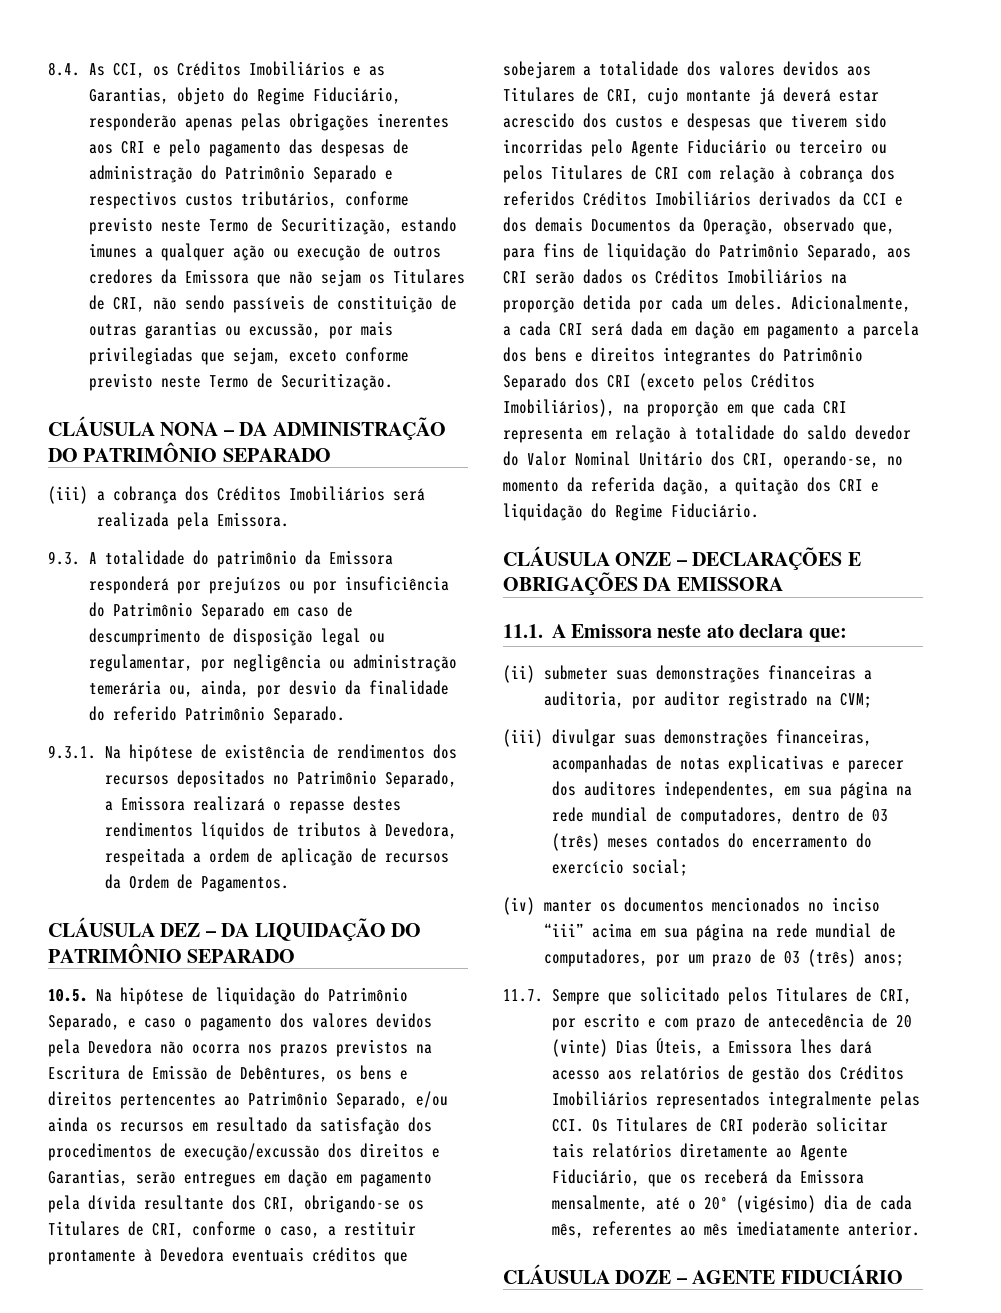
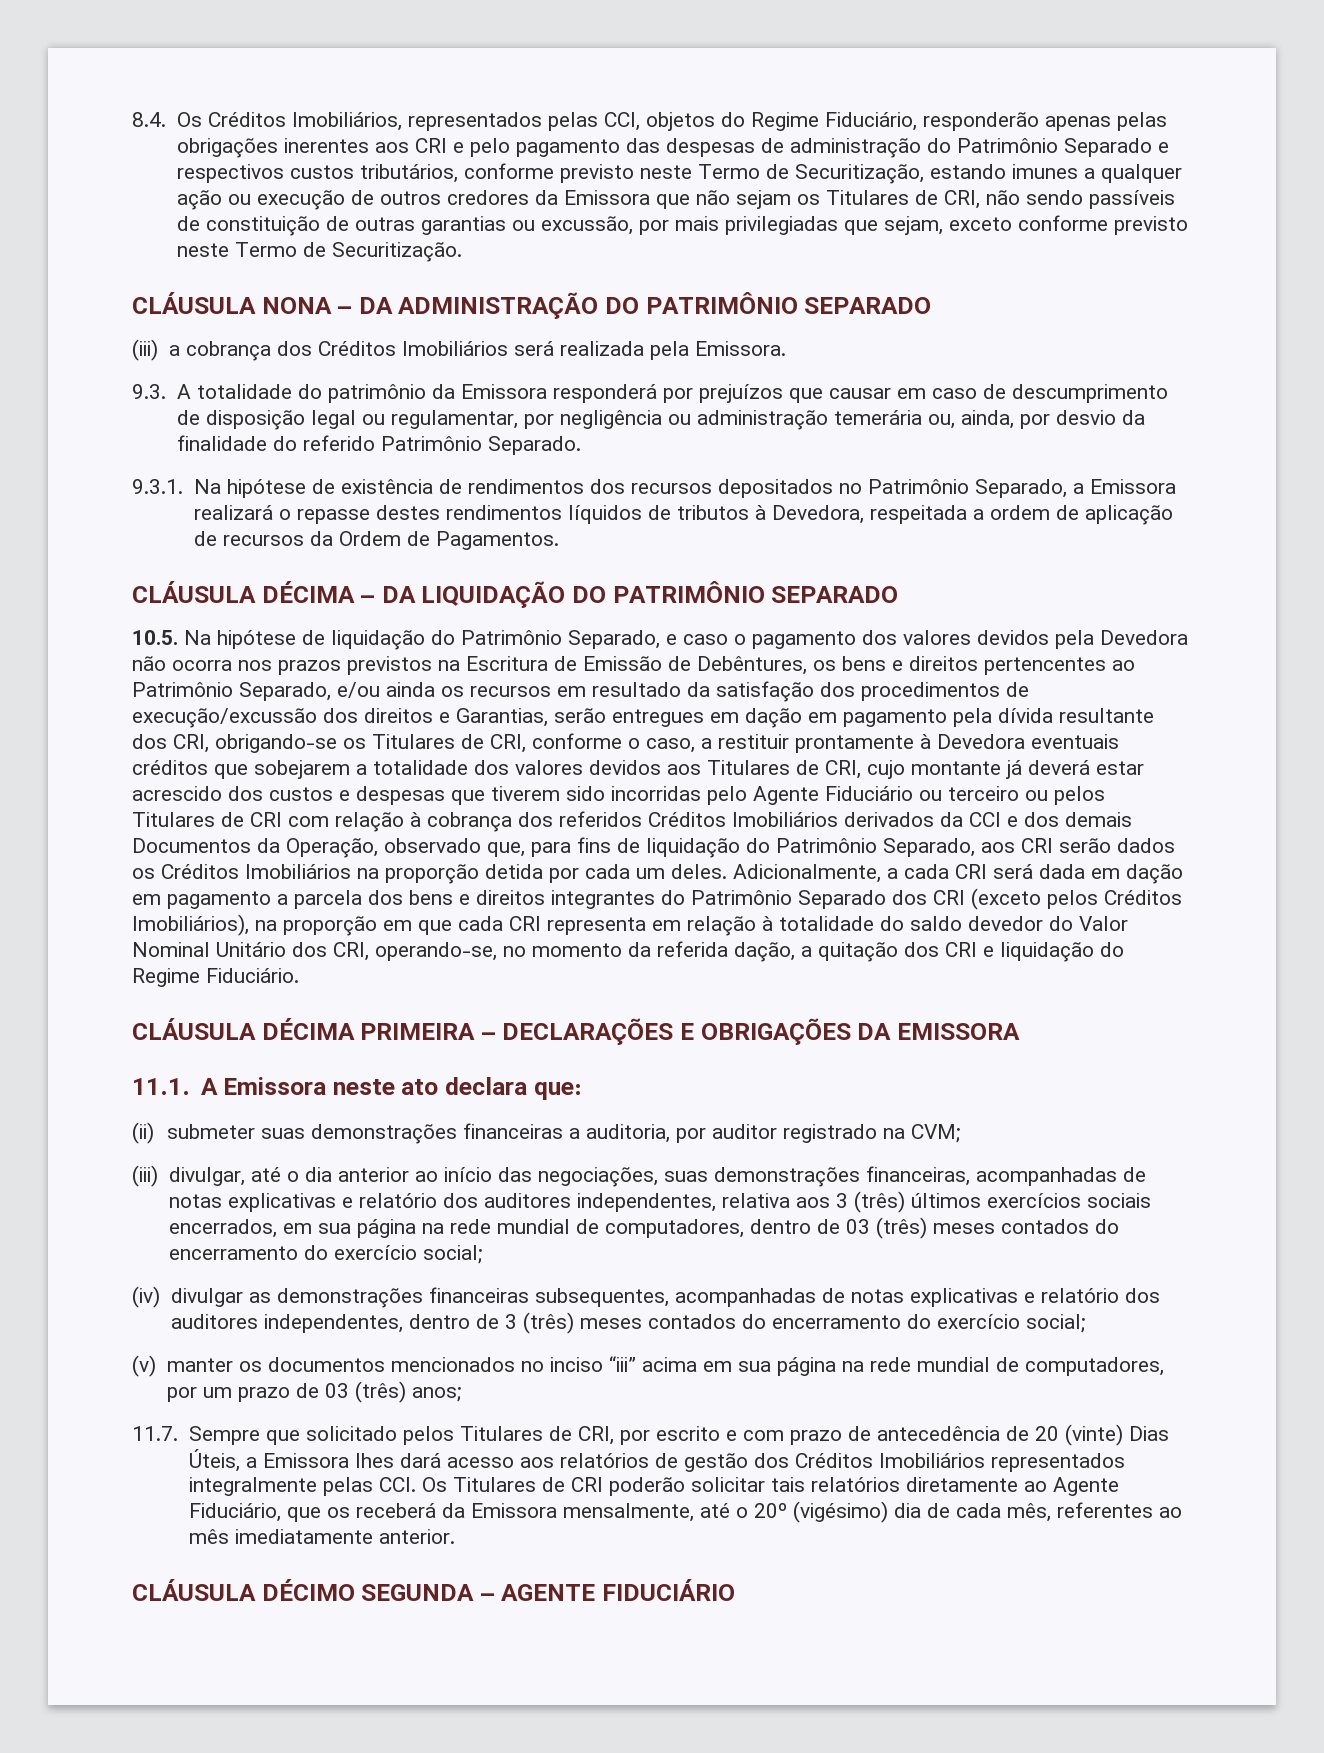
- 8.4. As CCI, os Créditos Imobiliários e as Garantias, objeto do Regime Fiduciário, responderão apenas pelas obrigações inerentes aos CRI e pelo pagamento das despesas de administração do Patrimônio Separado e respectivos custos tributários, conforme previsto neste Termo de Securitização, estando imunes a qualquer ação ou execução de outros credores da Emissora que não sejam os Titulares de CRI, não sendo passíveis de constituição de outras garantias ou excussão, por mais privilegiadas que sejam, exceto conforme previsto neste Termo de Securitização.
+ 8.4. Os Créditos Imobiliários, representados pelas CCI, objetos do Regime Fiduciário, responderão apenas pelas obrigações inerentes aos CRI e pelo pagamento das despesas de administração do Patrimônio Separado e respectivos custos tributários, conforme previsto neste Termo de Securitização, estando imunes a qualquer ação ou execução de outros credores da Emissora que não sejam os Titulares de CRI, não sendo passíveis de constituição de outras garantias ou excussão, por mais privilegiadas que sejam, exceto conforme previsto neste Termo de Securitização.
- 9.3. A totalidade do patrimônio da Emissora responderá por prejuízos ou por insuficiência do Patrimônio Separado em caso de descumprimento de disposição legal ou regulamentar, por negligência ou administração temerária ou, ainda, por desvio da finalidade do referido Patrimônio Separado.
+ 9.3. A totalidade do patrimônio da Emissora responderá por prejuízos que causar em caso de descumprimento de disposição legal ou regulamentar, por negligência ou administração temerária ou, ainda, por desvio da finalidade do referido Patrimônio Separado.
- CLÁUSULA DEZ – DA LIQUIDAÇÃO DO PATRIMÔNIO SEPARADO
+ CLÁUSULA DÉCIMA – DA LIQUIDAÇÃO DO PATRIMÔNIO SEPARADO
- CLÁUSULA ONZE – DECLARAÇÕES E OBRIGAÇÕES DA EMISSORA
+ CLÁUSULA DÉCIMA PRIMEIRA – DECLARAÇÕES E OBRIGAÇÕES DA EMISSORA
- (iii) divulgar suas demonstrações financeiras, acompanhadas de notas explicativas e parecer dos auditores independentes, em sua página na rede mundial de computadores, dentro de 03 (três) meses contados do encerramento do exercício social;
+ (iii) divulgar, até o dia anterior ao início das negociações, suas demonstrações financeiras, acompanhadas de notas explicativas e relatório dos auditores independentes, relativa aos 3 (três) últimos exercícios sociais encerrados, em sua página na rede mundial de computadores, dentro de 03 (três) meses contados do encerramento do exercício social;
- (iv) manter os documentos mencionados no inciso “iii” acima em sua página na rede mundial de computadores, por um prazo de 03 (três) anos;
+ (iv) divulgar as demonstrações financeiras subsequentes, acompanhadas de notas explicativas e relatório dos auditores independentes, dentro de 3 (três) meses contados do encerramento do exercício social;
+ (v) manter os documentos mencionados no inciso “iii” acima em sua página na rede mundial de computadores, por um prazo de 03 (três) anos;
- CLÁUSULA DOZE – AGENTE FIDUCIÁRIO
+ CLÁUSULA DÉCIMO SEGUNDA – AGENTE FIDUCIÁRIO

